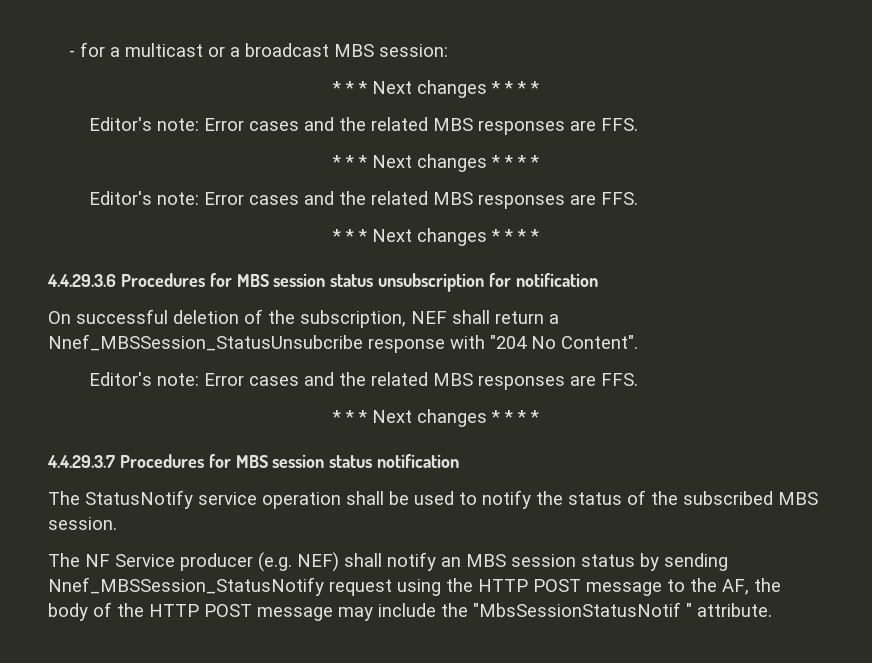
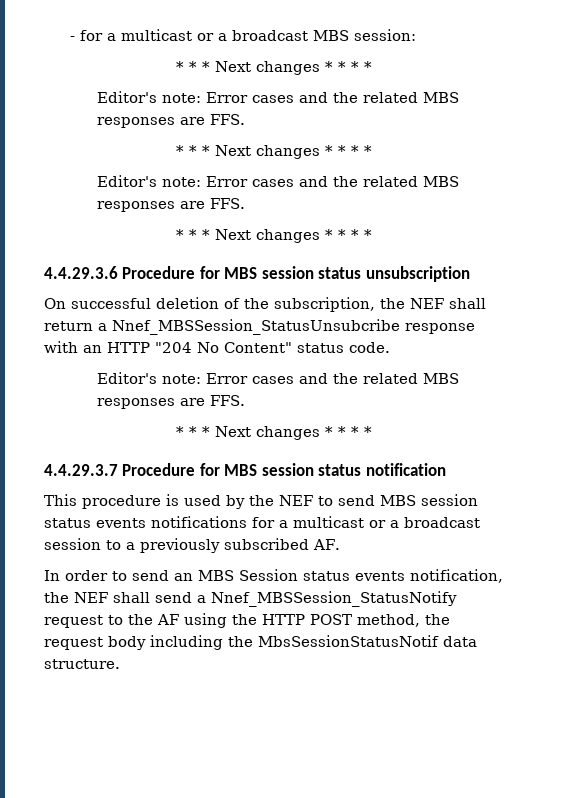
- 4.4.29.3.6 Procedures for MBS session status unsubscription for notification
+ 4.4.29.3.6 Procedure for MBS session status unsubscription
- On successful deletion of the subscription, NEF shall return a Nnef_MBSSession_StatusUnsubcribe response with "204 No Content".
+ On successful deletion of the subscription, the NEF shall return a Nnef_MBSSession_StatusUnsubcribe response with an HTTP "204 No Content" status code.
- 4.4.29.3.7 Procedures for MBS session status notification
+ 4.4.29.3.7 Procedure for MBS session status notification
- The StatusNotify service operation shall be used to notify the status of the subscribed MBS session.
- The NF Service producer (e.g. NEF) shall notify an MBS session status by sending Nnef_MBSSession_StatusNotify request using the HTTP POST message to the AF, the body of the HTTP POST message may include the "MbsSessionStatusNotif " attribute.
+ This procedure is used by the NEF to send MBS session status events notifications for a multicast or a broadcast session to a previously subscribed AF.
+ In order to send an MBS Session status events notification, the NEF shall send a Nnef_MBSSession_StatusNotify request to the AF using the HTTP POST method, the request body including the MbsSessionStatusNotif data structure.

